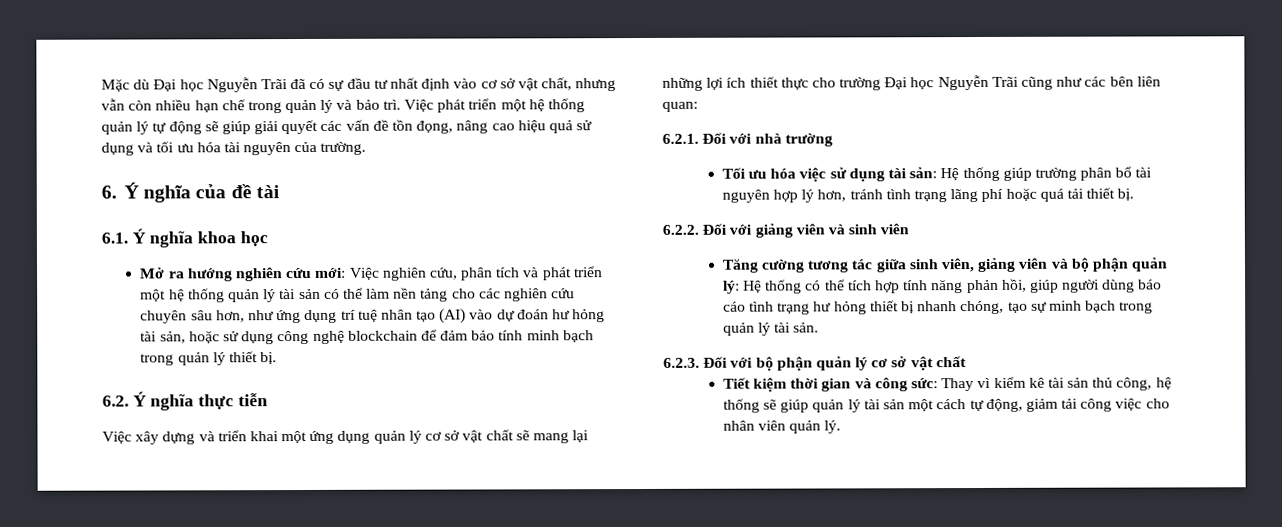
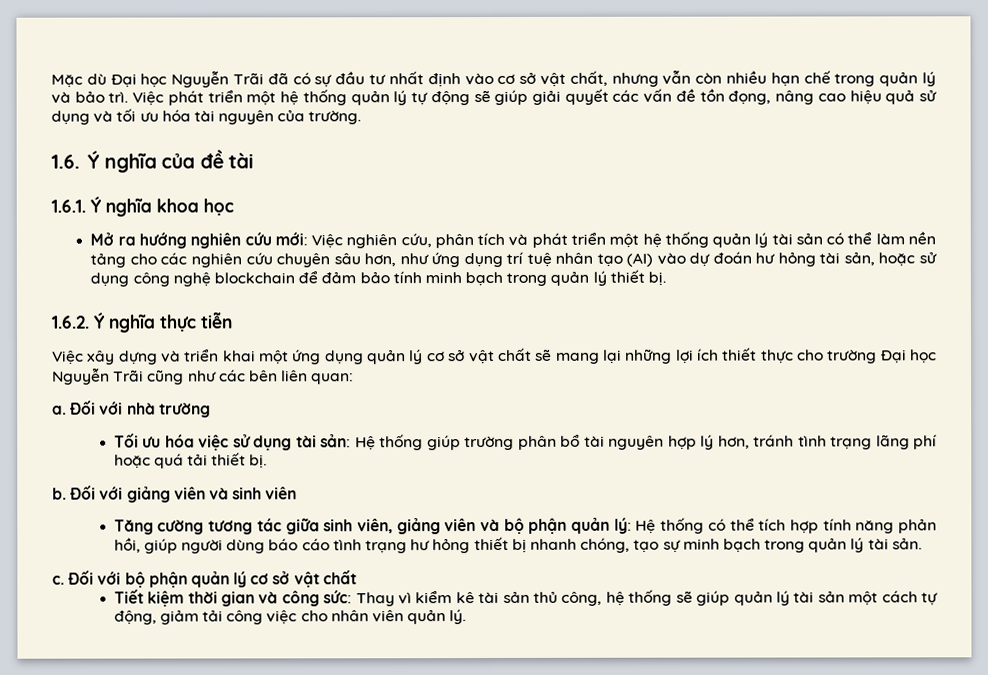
- 6. Ý nghĩa của đề tài
+ 1.6. Ý nghĩa của đề tài
- 6.1. Ý nghĩa khoa học
+ 1.6.1. Ý nghĩa khoa học
- 6.2. Ý nghĩa thực tiễn
+ 1.6.2. Ý nghĩa thực tiễn
- 6.2.1. Đối với nhà trường
+ a. Đối với nhà trường
- 6.2.2. Đối với giảng viên và sinh viên
+ b. Đối với giảng viên và sinh viên
- 6.2.3. Đối với bộ phận quản lý cơ sở vật chất
+ c. Đối với bộ phận quản lý cơ sở vật chất

